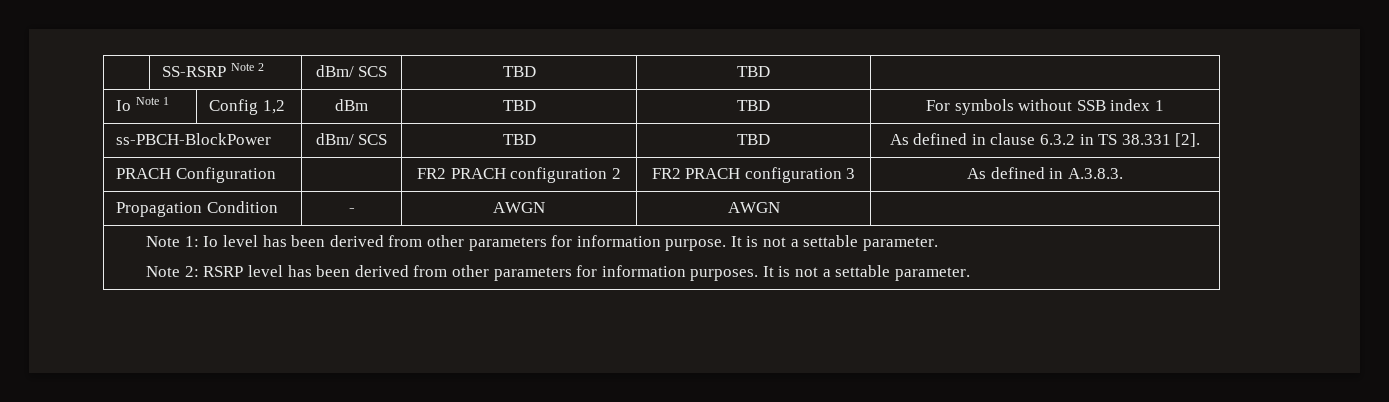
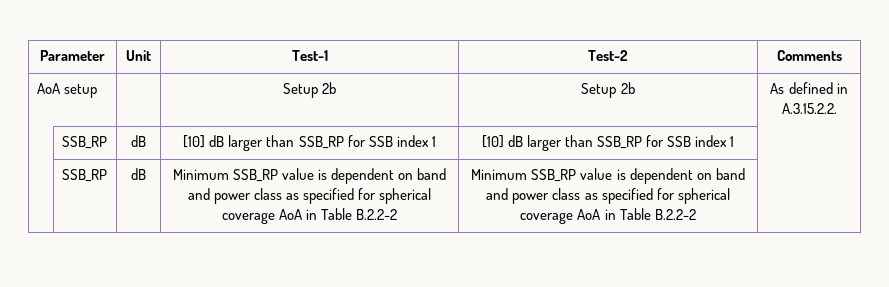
- | SS-RSRP Note 2 | dBm/ SCS | TBD | TBD |
- Io Note 1 | Config 1,2 | dBm | TBD | TBD | For symbols without SSB index 1
- ss-PBCH-BlockPower | dBm/ SCS | TBD | TBD | As defined in clause 6.3.2 in TS 38.331 [2].
- PRACH Configuration | | FR2 PRACH configuration 2 | FR2 PRACH configuration 3 | As defined in A.3.8.3.
- Propagation Condition | - | AWGN | AWGN |
- Note 1: Io level has been derived from other parameters for information purpose. It is not a settable parameter.
- Note 2: RSRP level has been derived from other parameters for information purposes. It is not a settable parameter.
+ Parameter | Unit | Test-1 | Test-2 | Comments
+ AoA setup | | Setup 2b | Setup 2b | As defined in A.3.15.2.2.
+ | SSB_RP | dB | [10] dB larger than SSB_RP for SSB index 1 | [10] dB larger than SSB_RP for SSB index 1 |
+ | SSB_RP | dB | Minimum SSB_RP value is dependent on band and power class as specified for spherical coverage AoA in Table B.2.2-2 | Minimum SSB_RP value is dependent on band and power class as specified for spherical coverage AoA in Table B.2.2-2 |

